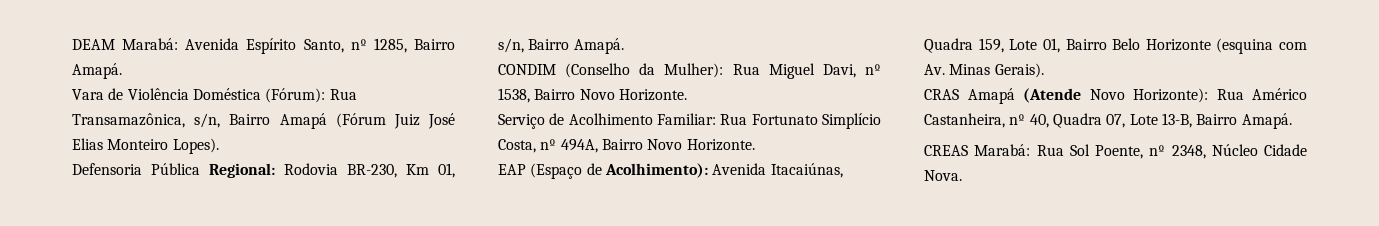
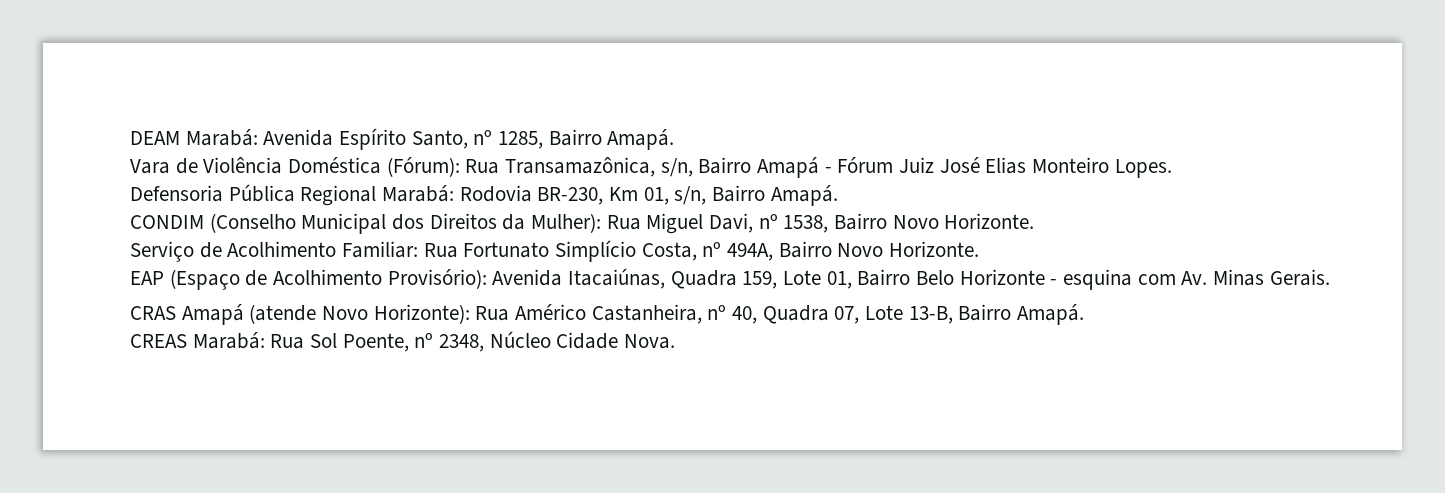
- Vara de Violência Doméstica (Fórum): Rua Transamazônica, s/n, Bairro Amapá (Fórum Juiz José Elias Monteiro Lopes).
+ Vara de Violência Doméstica (Fórum): Rua Transamazônica, s/n, Bairro Amapá - Fórum Juiz José Elias Monteiro Lopes.
- Defensoria Pública Regional: Rodovia BR-230, Km 01, s/n, Bairro Amapá.
+ Defensoria Pública Regional Marabá: Rodovia BR-230, Km 01, s/n, Bairro Amapá.
- CONDIM (Conselho da Mulher): Rua Miguel Davi, nº 1538, Bairro Novo Horizonte.
+ CONDIM (Conselho Municipal dos Direitos da Mulher): Rua Miguel Davi, nº 1538, Bairro Novo Horizonte.
- EAP (Espaço de Acolhimento): Avenida Itacaiúnas, Quadra 159, Lote 01, Bairro Belo Horizonte (esquina com Av. Minas Gerais).
+ EAP (Espaço de Acolhimento Provisório): Avenida Itacaiúnas, Quadra 159, Lote 01, Bairro Belo Horizonte - esquina com Av. Minas Gerais.
- CRAS Amapá (Atende Novo Horizonte): Rua Américo Castanheira, nº 40, Quadra 07, Lote 13-B, Bairro Amapá.
+ CRAS Amapá (atende Novo Horizonte): Rua Américo Castanheira, nº 40, Quadra 07, Lote 13-B, Bairro Amapá.

